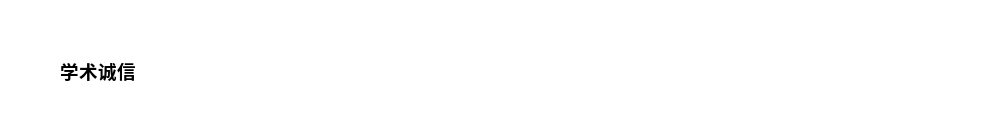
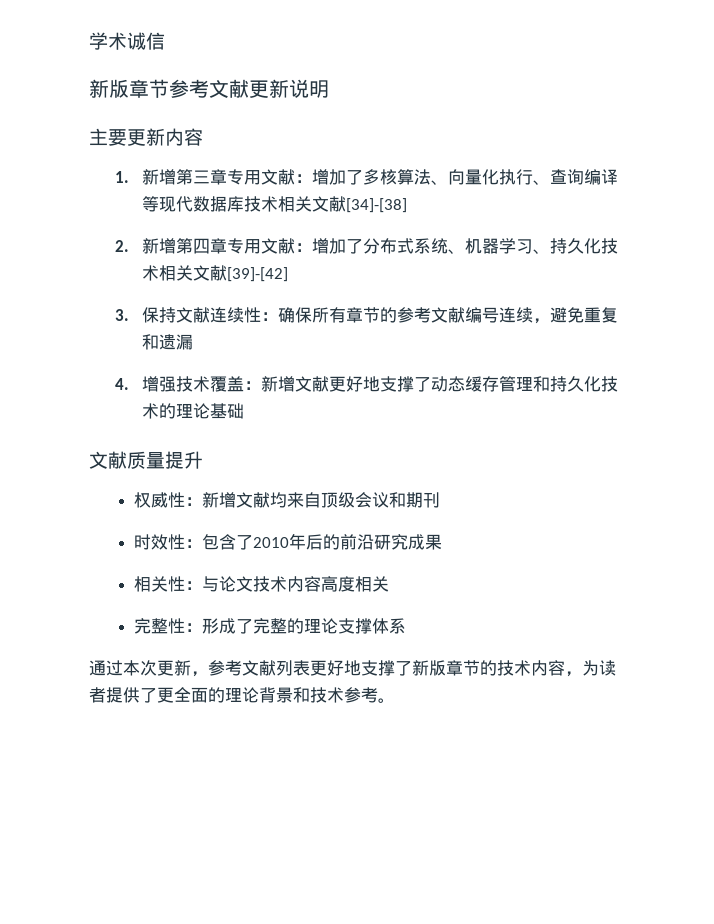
+ 新版章节参考文献更新说明
+ 主要更新内容
+ 1.新增第三章专用文献：增加了多核算法、向量化执行、查询编译等现代数据库技术相关文献[34]-[38]
+ 2.新增第四章专用文献：增加了分布式系统、机器学习、持久化技术相关文献[39]-[42]
+ 3.保持文献连续性：确保所有章节的参考文献编号连续，避免重复和遗漏
+ 4.增强技术覆盖：新增文献更好地支撑了动态缓存管理和持久化技术的理论基础
+ 文献质量提升
+ 权威性：新增文献均来自顶级会议和期刊
+ 时效性：包含了2010年后的前沿研究成果
+ 相关性：与论文技术内容高度相关
+ 完整性：形成了完整的理论支撑体系
+ 通过本次更新，参考文献列表更好地支撑了新版章节的技术内容，为读者提供了更全面的理论背景和技术参考。

